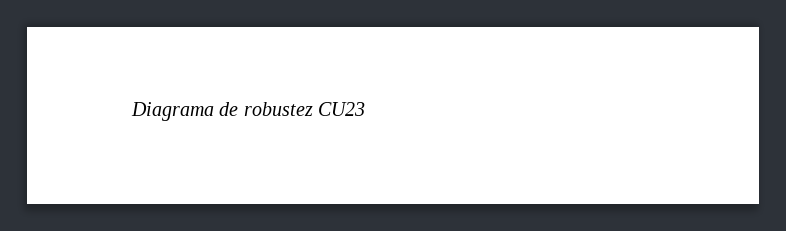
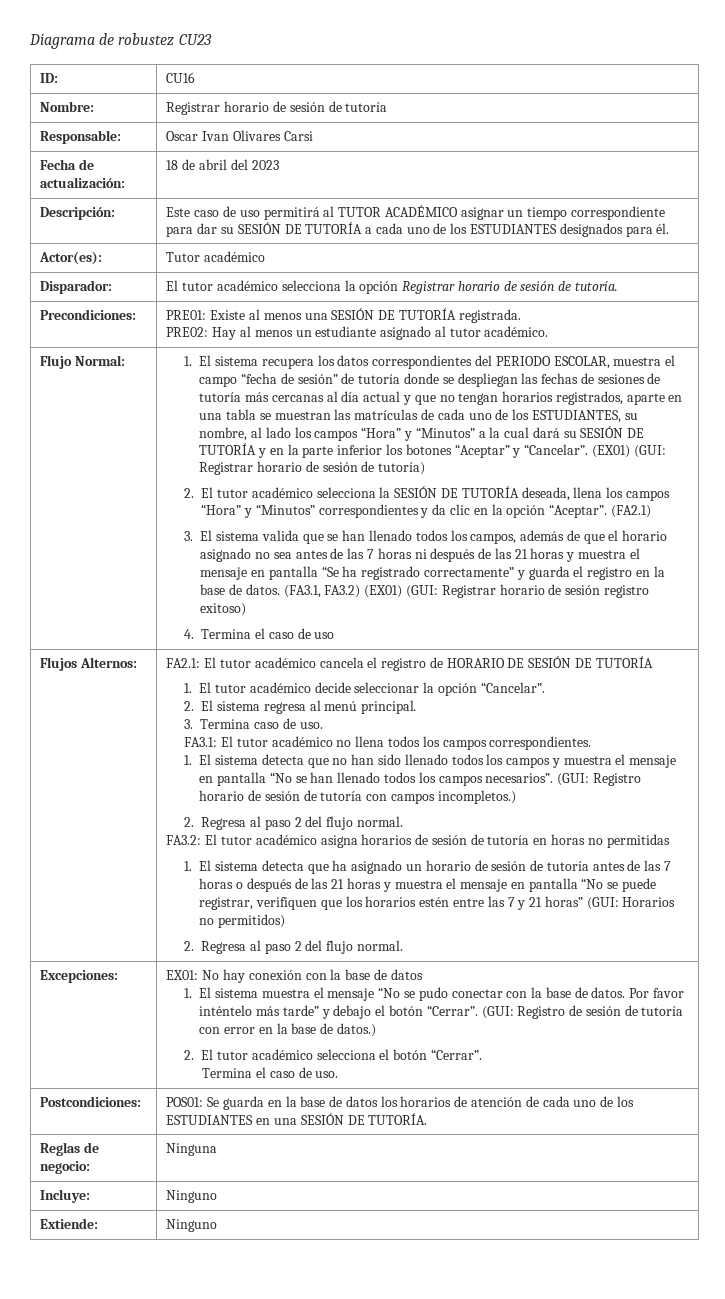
+ ID: | CU16
+ Nombre: | Registrar horario de sesión de tutoría
+ Responsable: | Oscar Ivan Olivares Carsi
+ Fecha de actualización: | 18 de abril del 2023
+ Descripción: | Este caso de uso permitirá al TUTOR ACADÉMICO asignar un tiempo correspondiente para dar su SESIÓN DE TUTORÍA a cada uno de los ESTUDIANTES designados para él.
+ Actor(es): | Tutor académico
+ Disparador: | El tutor académico selecciona la opción Registrar horario de sesión de tutoría.
+ Precondiciones: | PRE01: Existe al menos una SESIÓN DE TUTORÍA registrada.
+ PRE02: Hay al menos un estudiante asignado al tutor académico.
+ Flujo Normal: | 1. El sistema recupera los datos correspondientes del PERIODO ESCOLAR, muestra el campo “fecha de sesión” de tutoría donde se despliegan las fechas de sesiones de tutoría más cercanas al día actual y que no tengan horarios registrados, aparte en una tabla se muestran las matrículas de cada uno de los ESTUDIANTES, su nombre, al lado los campos “Hora” y “Minutos” a la cual dará su SESIÓN DE TUTORÍA y en la parte inferior los botones “Aceptar” y “Cancelar”. (EX01) (GUI: Registrar horario de sesión de tutoría)
+ 2. El tutor académico selecciona la SESIÓN DE TUTORÍA deseada, llena los campos “Hora” y “Minutos” correspondientes y da clic en la opción “Aceptar”. (FA2.1)
+ 3. El sistema valida que se han llenado todos los campos, además de que el horario asignado no sea antes de las 7 horas ni después de las 21 horas y muestra el mensaje en pantalla “Se ha registrado correctamente” y guarda el registro en la base de datos. (FA3.1, FA3.2) (EX01) (GUI: Registrar horario de sesión registro exitoso)
+ 4. Termina el caso de uso
+ Flujos Alternos: | FA2.1: El tutor académico cancela el registro de HORARIO DE SESIÓN DE TUTORÍA
+ 1. El tutor académico decide seleccionar la opción “Cancelar”.
+ 2. El sistema regresa al menú principal.
+ 3. Termina caso de uso.
+ FA3.1: El tutor académico no llena todos los campos correspondientes.
+ 1. El sistema detecta que no han sido llenado todos los campos y muestra el mensaje en pantalla “No se han llenado todos los campos necesarios”. (GUI: Registro horario de sesión de tutoría con campos incompletos.)
+ 2. Regresa al paso 2 del flujo normal.
+ FA3.2: El tutor académico asigna horarios de sesión de tutoría en horas no permitidas
+ 1. El sistema detecta que ha asignado un horario de sesión de tutoría antes de las 7 horas o después de las 21 horas y muestra el mensaje en pantalla “No se puede registrar, verifiquen que los horarios estén entre las 7 y 21 horas” (GUI: Horarios no permitidos)
+ 2. Regresa al paso 2 del flujo normal.
+ Excepciones: | EX01: No hay conexión con la base de datos
+ 1. El sistema muestra el mensaje “No se pudo conectar con la base de datos. Por favor inténtelo más tarde” y debajo el botón “Cerrar”. (GUI: Registro de sesión de tutoría con error en la base de datos.)
+ 2. El tutor académico selecciona el botón “Cerrar”.
+ Termina el caso de uso.
+ Postcondiciones: | POS01: Se guarda en la base de datos los horarios de atención de cada uno de los ESTUDIANTES en una SESIÓN DE TUTORÍA.
+ Reglas de negocio: | Ninguna
+ Incluye: | Ninguno
+ Extiende: | Ninguno

